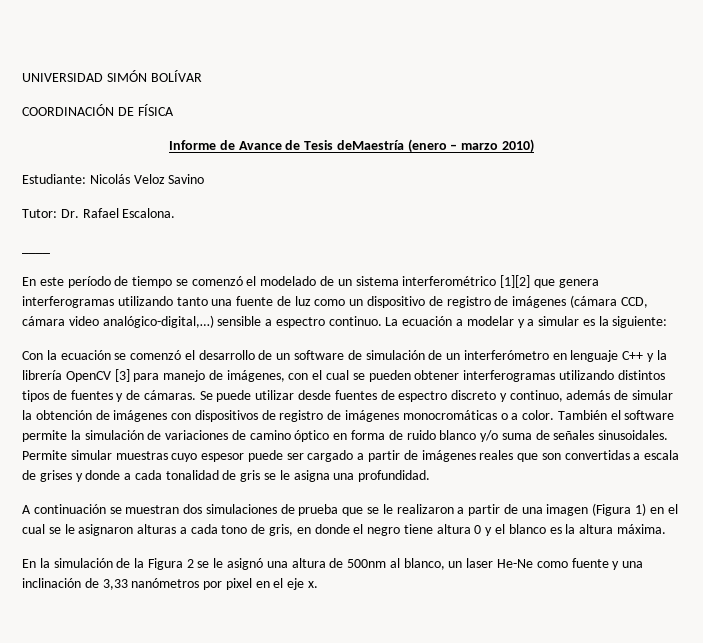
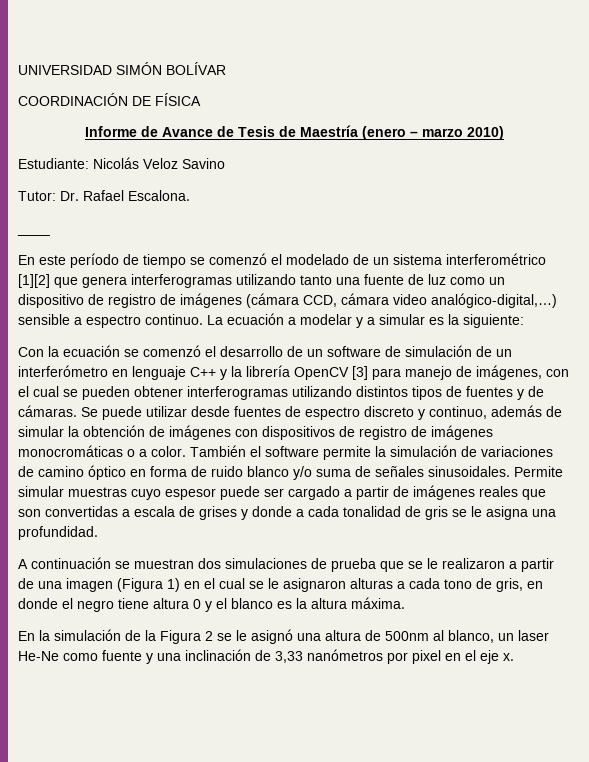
- Informe de Avance de Tesis deMaestría (enero – marzo 2010)
+ Informe de Avance de Tesis de Maestría (enero – marzo 2010)

